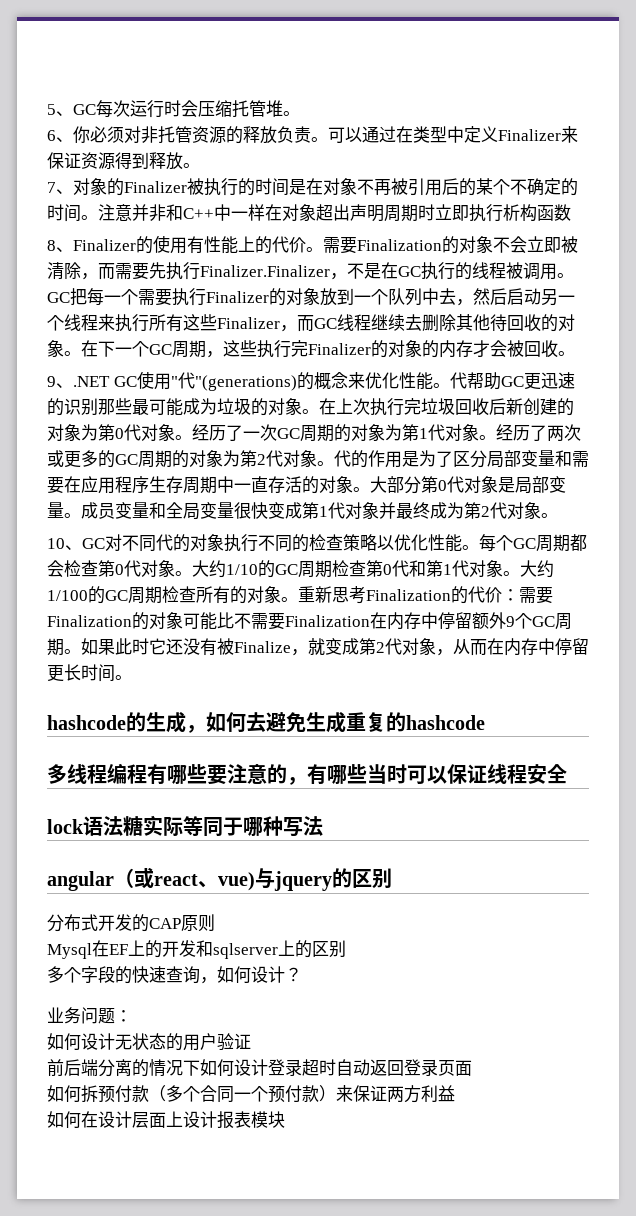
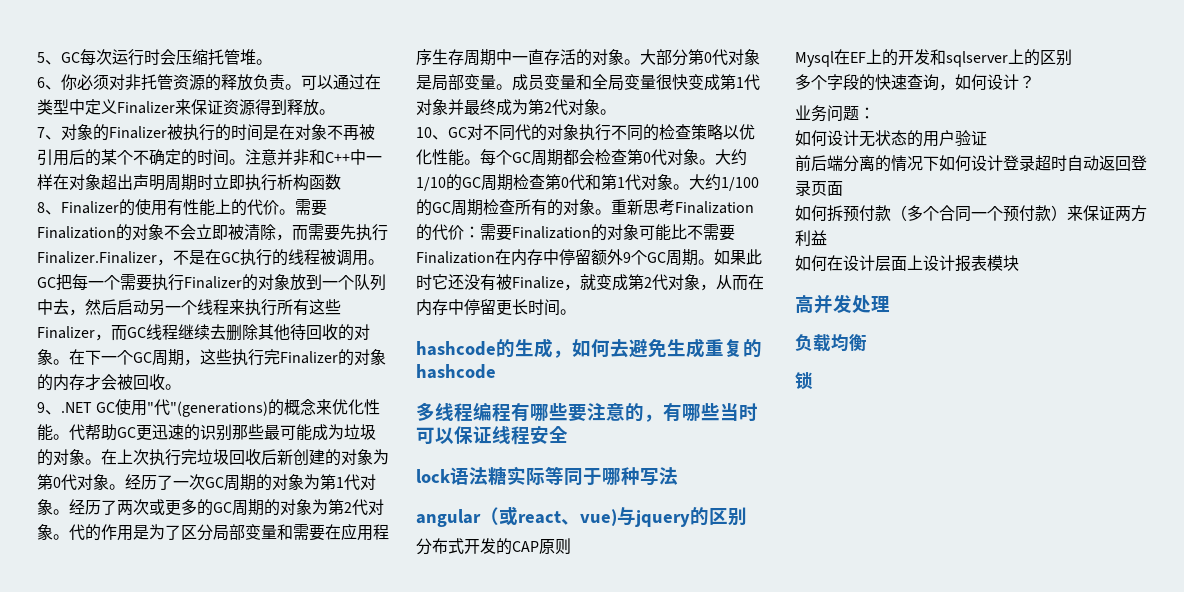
+ 高并发处理
+ 负载均衡
+ 锁

